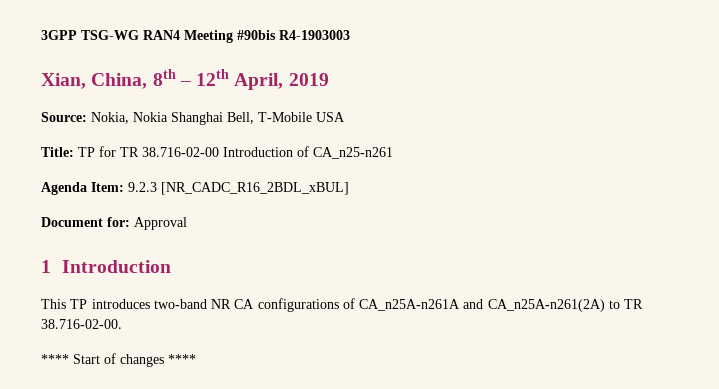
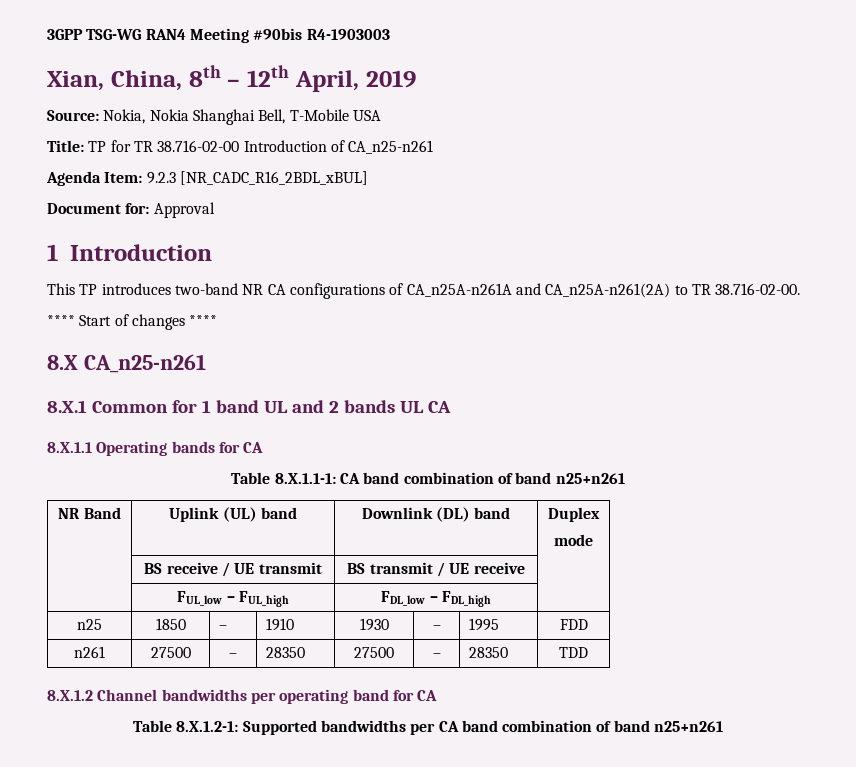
+ 8.X CA_n25-n261
+ 8.X.1 Common for 1 band UL and 2 bands UL CA
+ 8.X.1.1 Operating bands for CA
+ Table 8.X.1.1-1: CA band combination of band n25+n261
+ NR Band | Uplink (UL) band | Downlink (DL) band | Duplex
+ mode
+ | BS receive / UE transmit | BS transmit / UE receive |
+ | FUL_low – FUL_high | FDL_low – FDL_high |
+ n25 | 1850 | – | 1910 | 1930 | – | 1995 | FDD
+ n261 | 27500 | – | 28350 | 27500 | – | 28350 | TDD
+ 8.X.1.2 Channel bandwidths per operating band for CA
+ Table 8.X.1.2-1: Supported bandwidths per CA band combination of band n25+n261

